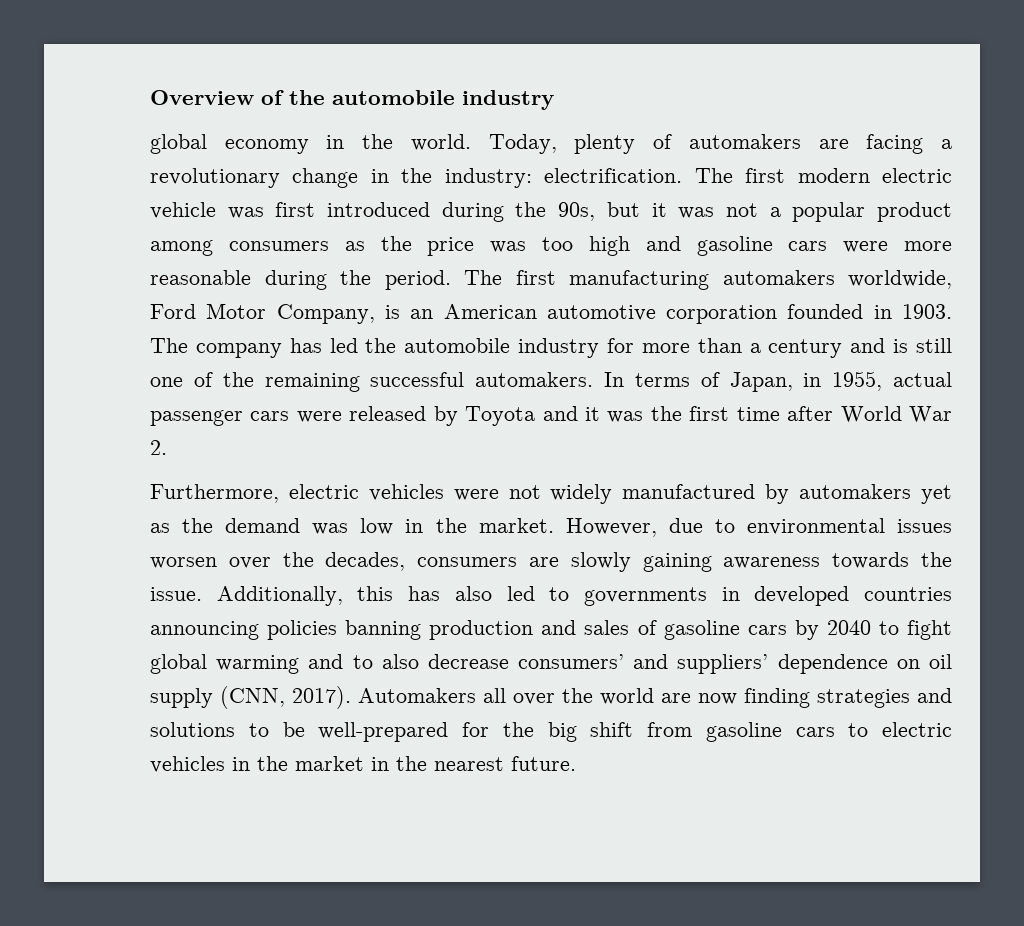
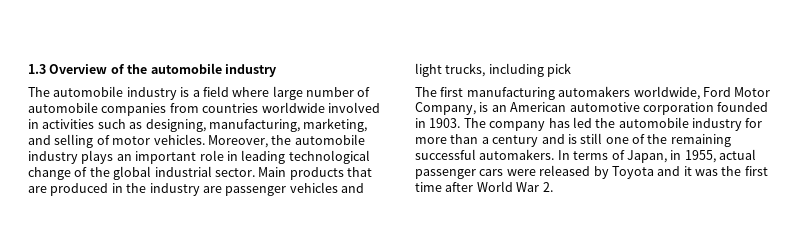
- Overview of the automobile industry
+ 1.3 Overview of the automobile industry
- global economy in the world. Today, plenty of automakers are facing a revolutionary change in the industry: electrification. The first modern electric vehicle was first introduced during the 90s, but it was not a popular product among consumers as the price was too high and gasoline cars were more reasonable during the period. The first manufacturing automakers worldwide, Ford Motor Company, is an American automotive corporation founded in 1903.
+ The automobile industry is a field where large number of automobile companies from countries worldwide involved in activities such as designing, manufacturing, marketing, and selling of motor vehicles. Moreover, the automobile industry plays an important role in leading technological change of the global industrial sector. Main products that are produced in the industry are passenger vehicles and light trucks, including pick
+ The first manufacturing automakers worldwide, Ford Motor Company, is an American automotive corporation founded in 1903.
- Furthermore, electric vehicles were not widely manufactured by automakers yet as the demand was low in the market. However, due to environmental issues worsen over the decades, consumers are slowly gaining awareness towards the issue. Additionally, this has also led to governments in developed countries announcing policies banning production and sales of gasoline cars by 2040 to fight global warming and to also decrease consumers’ and suppliers’ dependence on oil supply (CNN, 2017). Automakers all over the world are now finding strategies and solutions to be well-prepared for the big shift from gasoline cars to electric vehicles in the market in the nearest future.

